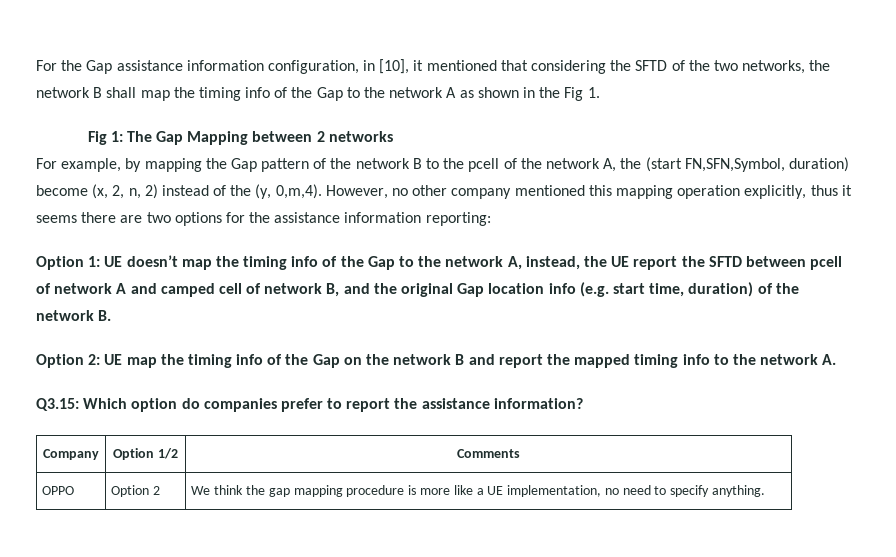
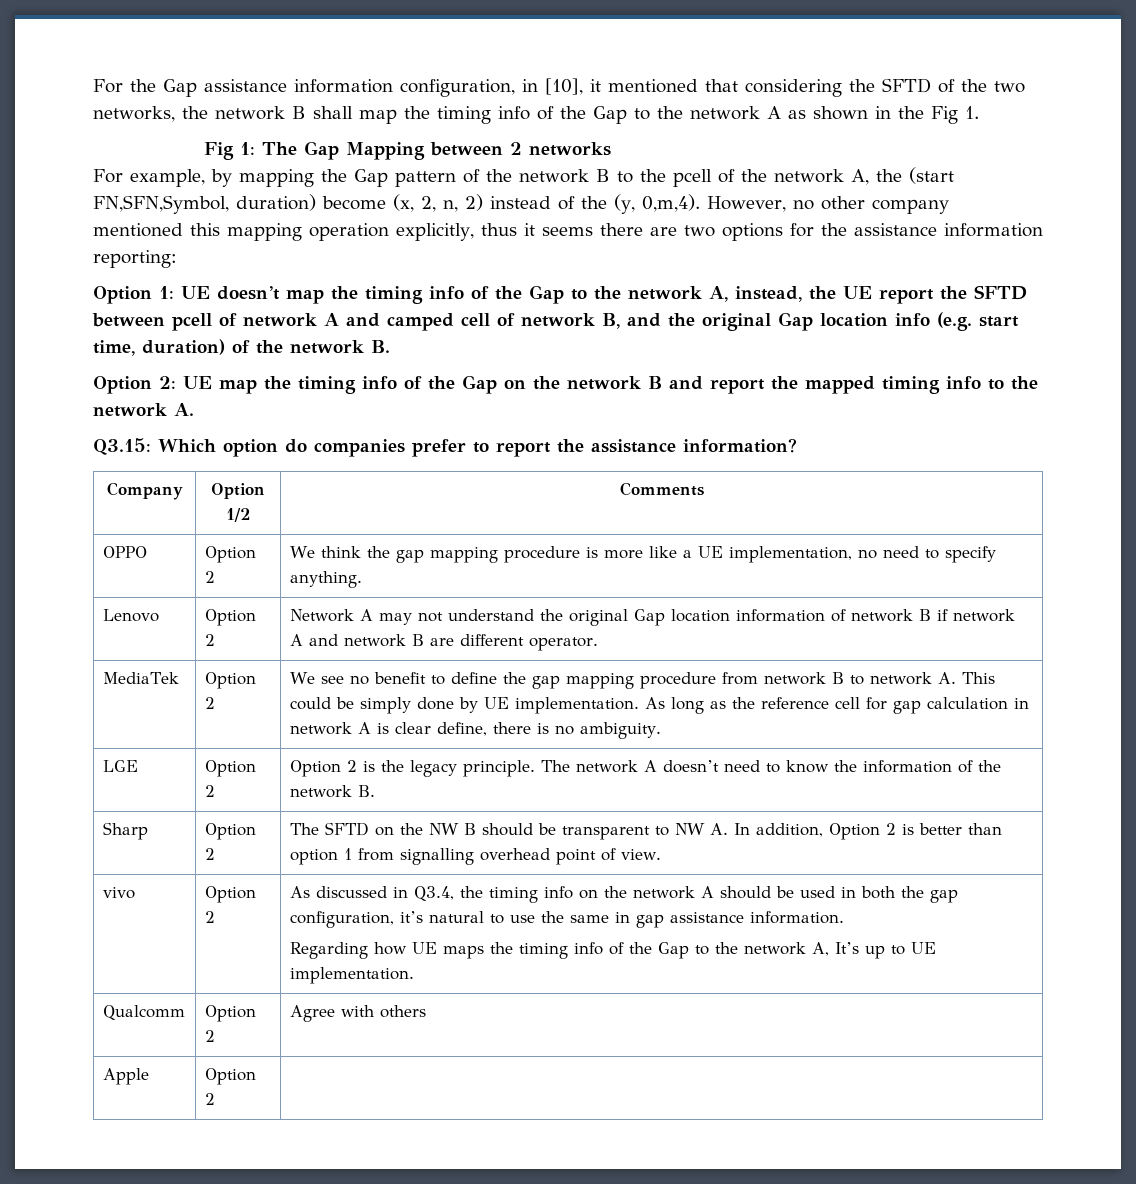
+ Lenovo | Option 2 | Network A may not understand the original Gap location information of network B if network A and network B are different operator.
+ MediaTek | Option 2 | We see no benefit to define the gap mapping procedure from network B to network A. This could be simply done by UE implementation. As long as the reference cell for gap calculation in network A is clear define, there is no ambiguity.
+ LGE | Option 2 | Option 2 is the legacy principle. The network A doesn’t need to know the information of the network B.
+ Sharp | Option 2 | The SFTD on the NW B should be transparent to NW A. In addition, Option 2 is better than option 1 from signalling overhead point of view.
+ vivo | Option 2 | As discussed in Q3.4, the timing info on the network A should be used in both the gap configuration, it’s natural to use the same in gap assistance information.
+ Regarding how UE maps the timing info of the Gap to the network A, It’s up to UE implementation.
+ Qualcomm | Option 2 | Agree with others
+ Apple | Option 2 |

